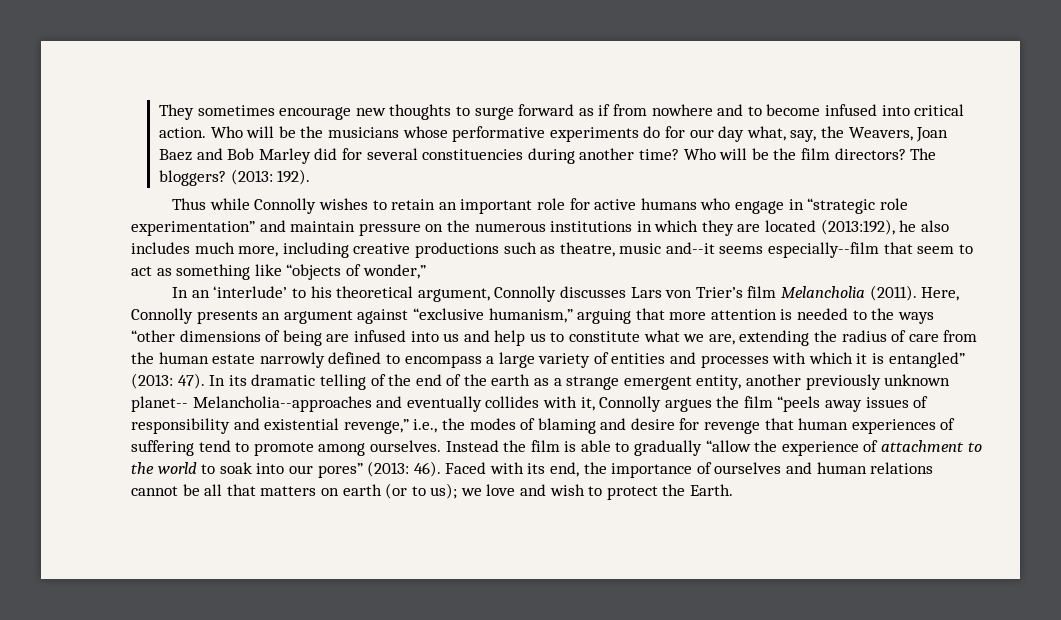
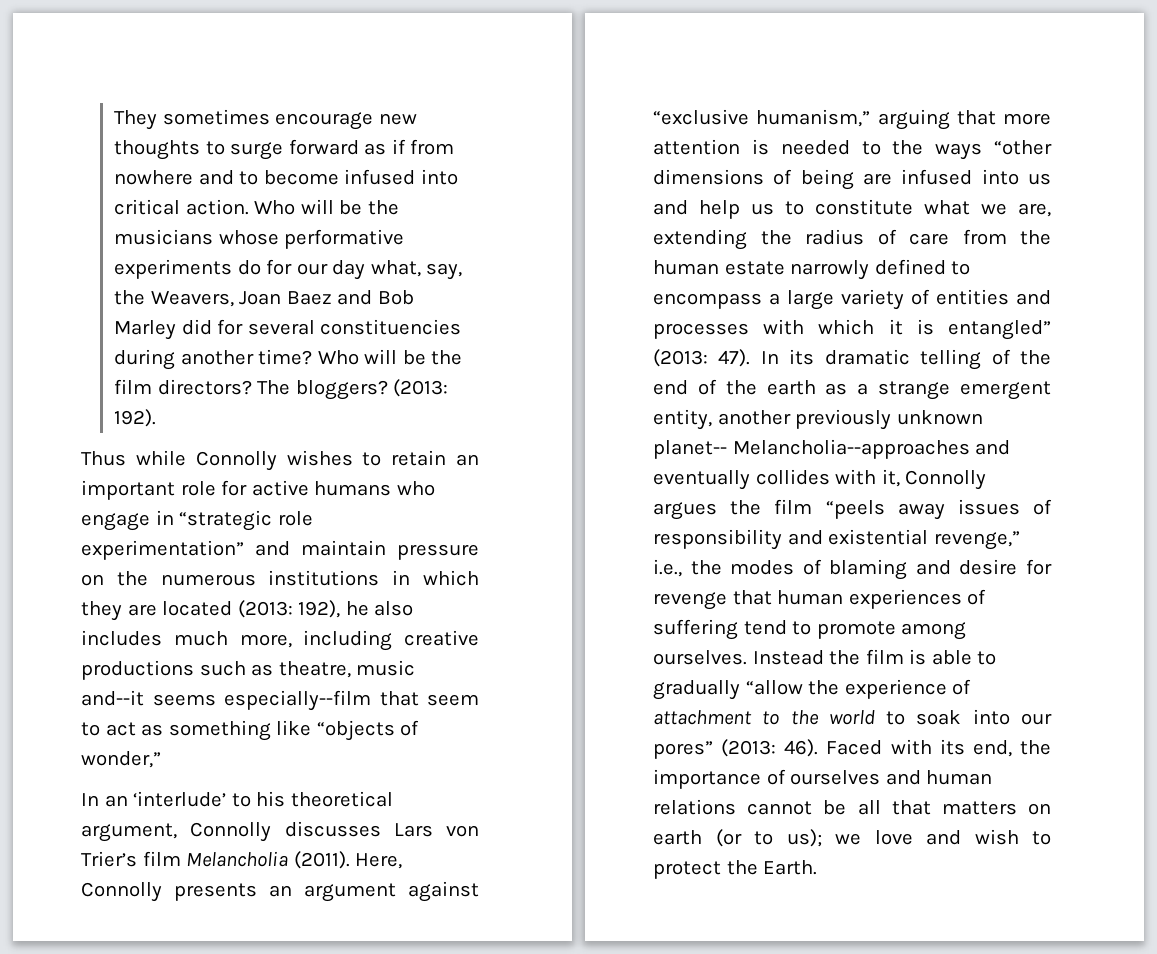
- Thus while Connolly wishes to retain an important role for active humans who engage in “strategic role experimentation” and maintain pressure on the numerous institutions in which they are located (2013:192), he also includes much more, including creative productions such as theatre, music and--it seems especially--film that seem to act as something like “objects of wonder,”
+ Thus while Connolly wishes to retain an important role for active humans who engage in “strategic role experimentation” and maintain pressure on the numerous institutions in which they are located (2013: 192), he also includes much more, including creative productions such as theatre, music and--it seems especially--film that seem to act as something like “objects of wonder,”

